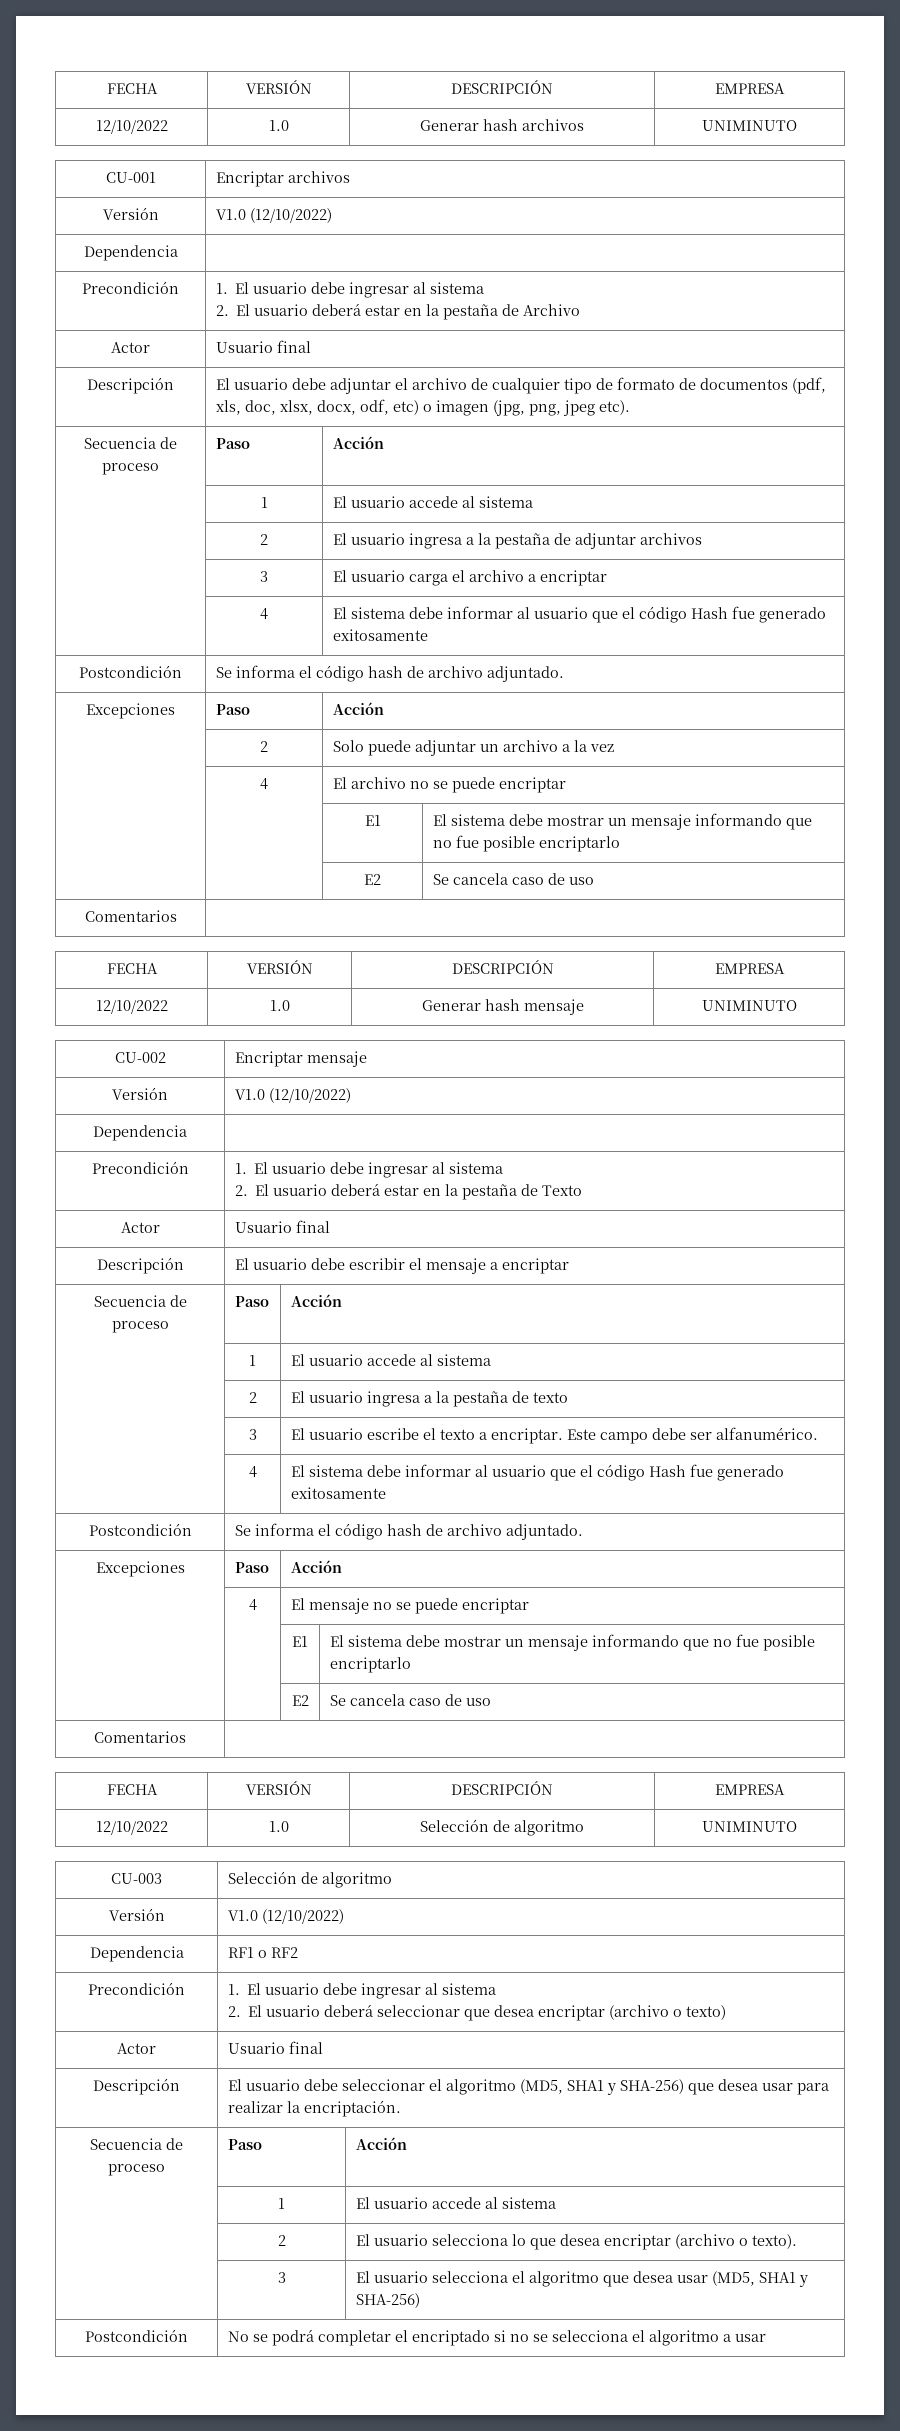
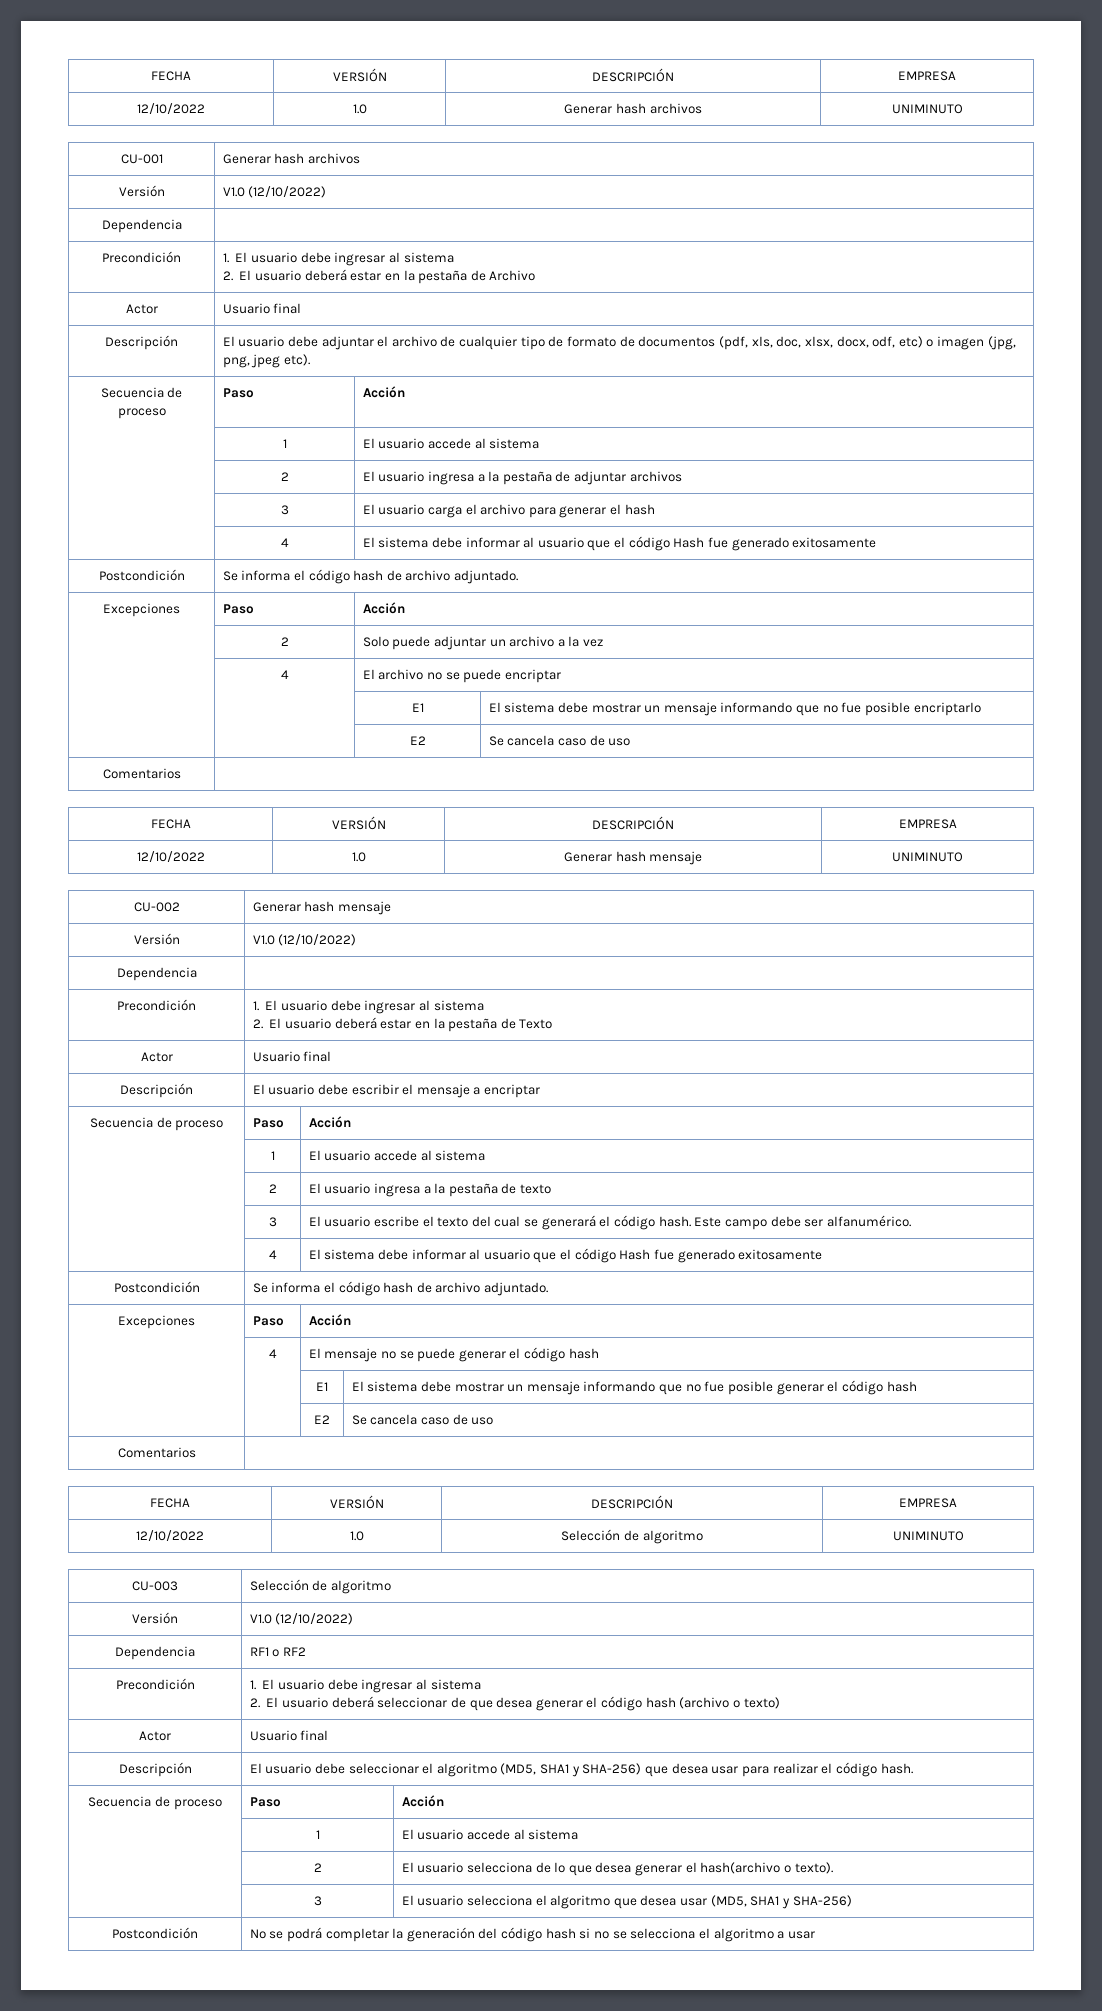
- CU-001 | Encriptar archivos
+ CU-001 | Generar hash archivos
- | 3 | El usuario carga el archivo a encriptar
+ | 3 | El usuario carga el archivo para generar el hash
- CU-002 | Encriptar mensaje
+ CU-002 | Generar hash mensaje
- | 3 | El usuario escribe el texto a encriptar. Este campo debe ser alfanumérico.
+ | 3 | El usuario escribe el texto del cual se generará el código hash. Este campo debe ser alfanumérico.
- | 4 | El mensaje no se puede encriptar
- | | E1 | El sistema debe mostrar un mensaje informando que no fue posible encriptarlo
+ | 4 | El mensaje no se puede generar el código hash
+ | | E1 | El sistema debe mostrar un mensaje informando que no fue posible generar el código hash
  Dependencia | RF1 o RF2
  Precondición | 1. El usuario debe ingresar al sistema
- 2. El usuario deberá seleccionar que desea encriptar (archivo o texto)
+ 2. El usuario deberá seleccionar de que desea generar el código hash (archivo o texto)
- Descripción | El usuario debe seleccionar el algoritmo (MD5, SHA1 y SHA-256) que desea usar para realizar la encriptación.
+ Descripción | El usuario debe seleccionar el algoritmo (MD5, SHA1 y SHA-256) que desea usar para realizar el código hash.
- | 2 | El usuario selecciona lo que desea encriptar (archivo o texto).
+ | 2 | El usuario selecciona de lo que desea generar el hash(archivo o texto).
- Postcondición | No se podrá completar el encriptado si no se selecciona el algoritmo a usar
+ Postcondición | No se podrá completar la generación del código hash si no se selecciona el algoritmo a usar

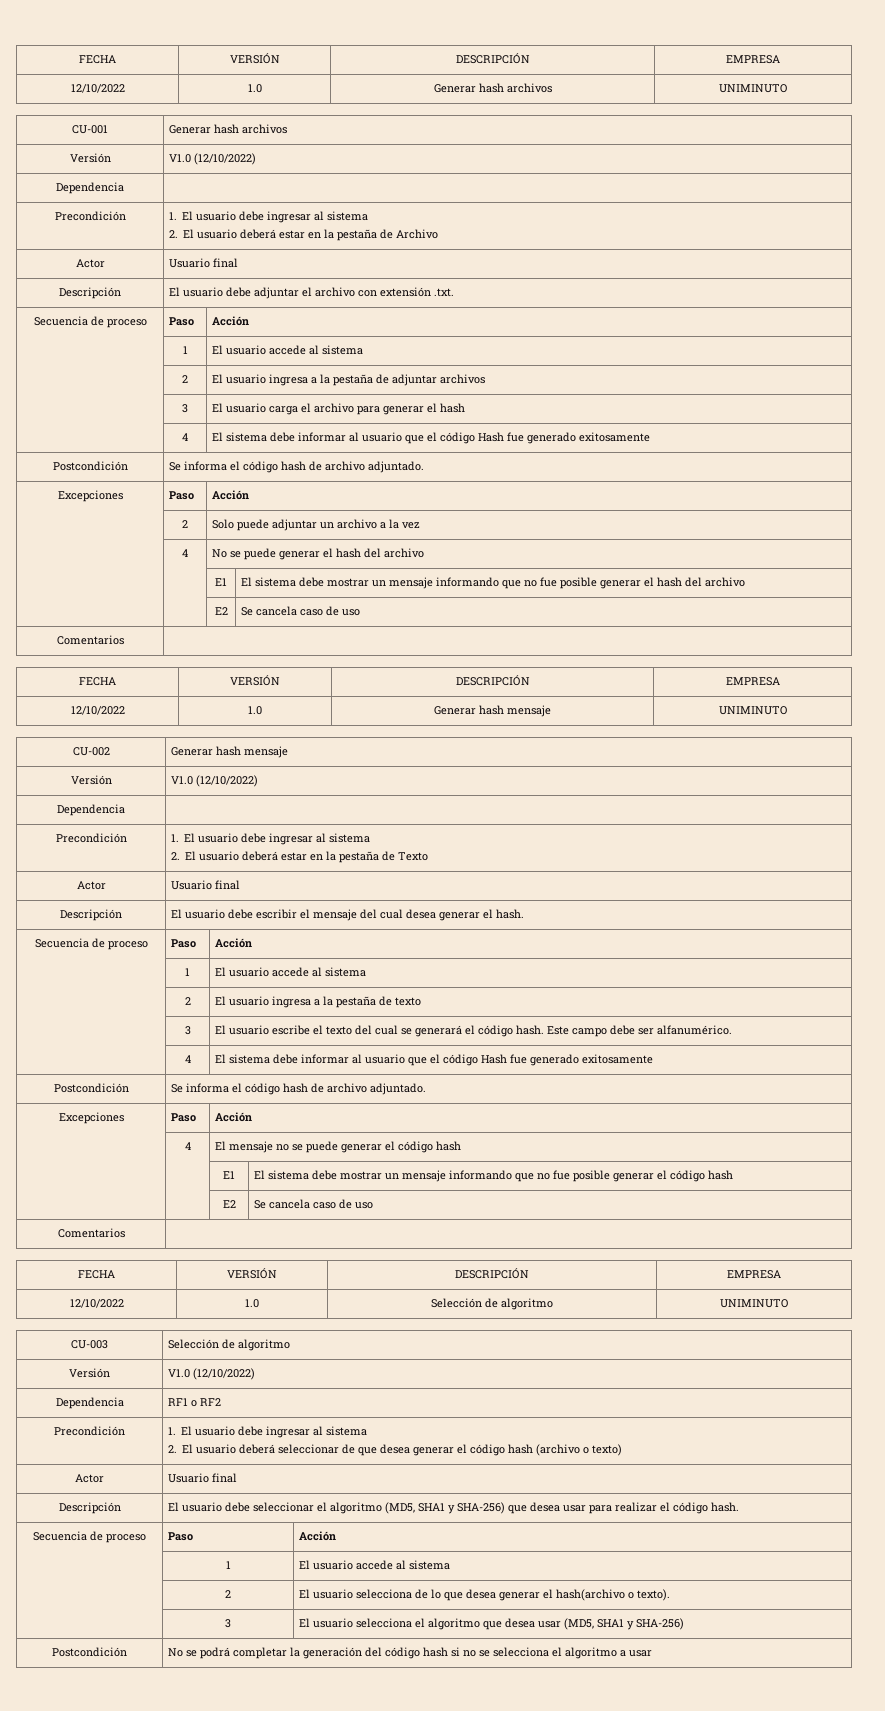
- Descripción | El usuario debe adjuntar el archivo de cualquier tipo de formato de documentos (pdf, xls, doc, xlsx, docx, odf, etc) o imagen (jpg, png, jpeg etc).
+ Descripción | El usuario debe adjuntar el archivo con extensión .txt.
- | 4 | El archivo no se puede encriptar
+ | 4 | No se puede generar el hash del archivo
- | | E1 | El sistema debe mostrar un mensaje informando que no fue posible encriptarlo
+ | | E1 | El sistema debe mostrar un mensaje informando que no fue posible generar el hash del archivo
- Descripción | El usuario debe escribir el mensaje a encriptar
+ Descripción | El usuario debe escribir el mensaje del cual desea generar el hash.

